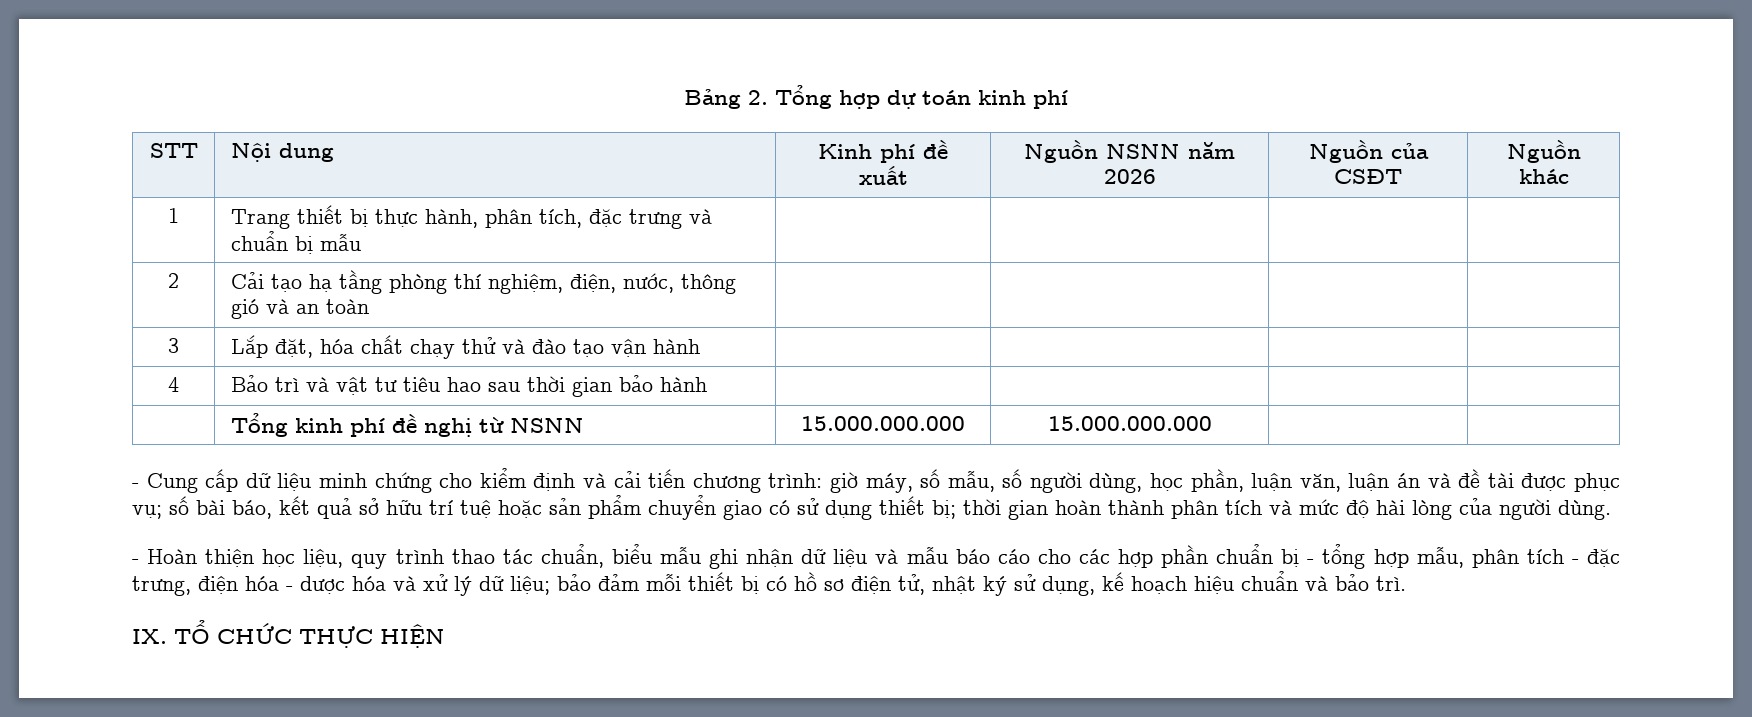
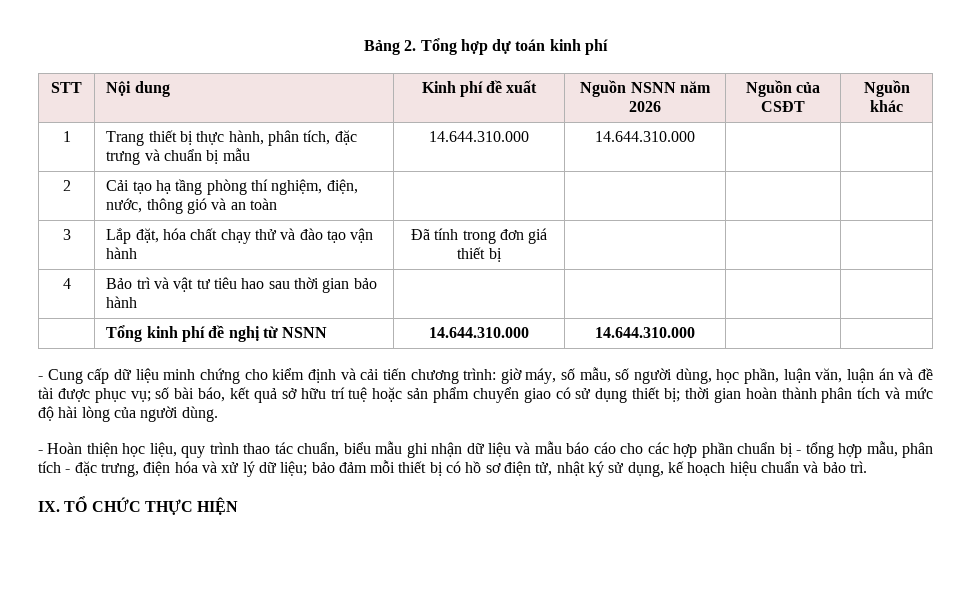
- 1 | Trang thiết bị thực hành, phân tích, đặc trưng và chuẩn bị mẫu | | | |
+ 1 | Trang thiết bị thực hành, phân tích, đặc trưng và chuẩn bị mẫu | 14.644.310.000 | 14.644.310.000 | |
- 3 | Lắp đặt, hóa chất chạy thử và đào tạo vận hành | | | |
+ 3 | Lắp đặt, hóa chất chạy thử và đào tạo vận hành | Đã tính trong đơn giá thiết bị | | |
- | Tổng kinh phí đề nghị từ NSNN | 15.000.000.000 | 15.000.000.000 | |
+ | Tổng kinh phí đề nghị từ NSNN | 14.644.310.000 | 14.644.310.000 | |
- - Hoàn thiện học liệu, quy trình thao tác chuẩn, biểu mẫu ghi nhận dữ liệu và mẫu báo cáo cho các hợp phần chuẩn bị - tổng hợp mẫu, phân tích - đặc trưng, điện hóa - dược hóa và xử lý dữ liệu;
+ - Hoàn thiện học liệu, quy trình thao tác chuẩn, biểu mẫu ghi nhận dữ liệu và mẫu báo cáo cho các hợp phần chuẩn bị - tổng hợp mẫu, phân tích - đặc trưng, điện hóa và xử lý dữ liệu;

